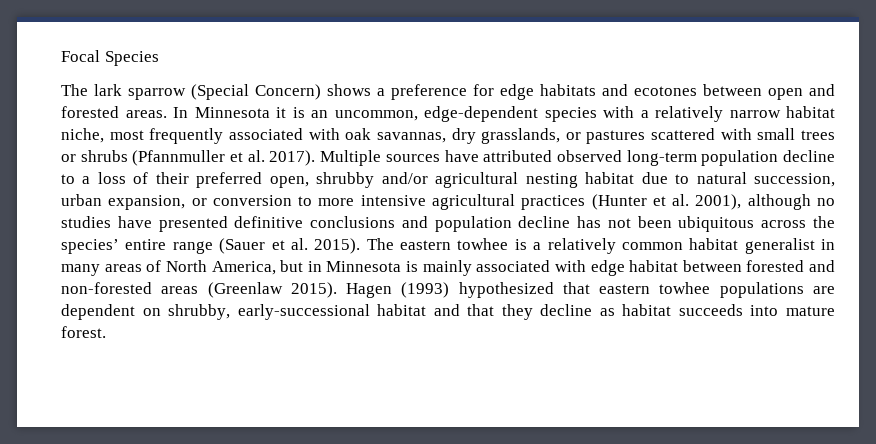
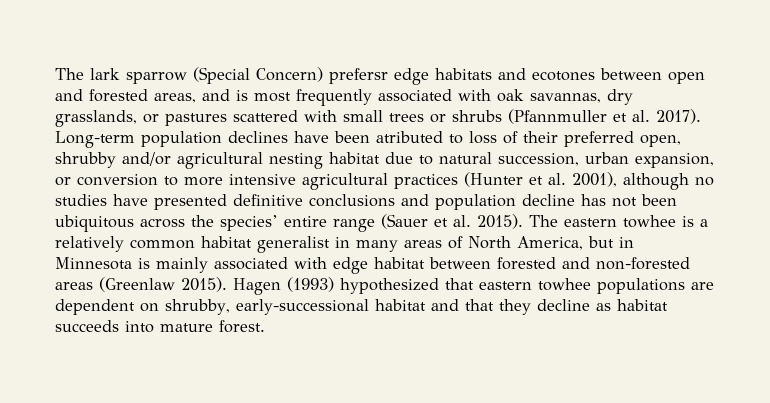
- Focal Species
- The lark sparrow (Special Concern) shows a preference for edge habitats and ecotones between open and forested areas. In Minnesota it is an uncommon, edge-dependent species with a relatively narrow habitat niche, most frequently associated with oak savannas, dry grasslands, or pastures scattered with small trees or shrubs (Pfannmuller et al. 2017).
+ The lark sparrow (Special Concern) prefersr edge habitats and ecotones between open and forested areas, and is most frequently associated with oak savannas, dry grasslands, or pastures scattered with small trees or shrubs (Pfannmuller et al. 2017).
- Multiple sources have attributed observed long-term population decline to a loss of their preferred open, shrubby and/or agricultural nesting habitat due to natural succession, urban expansion, or conversion to more intensive agricultural practices (Hunter et al. 2001), although no studies have presented definitive conclusions and population decline has not been ubiquitous across the species’ entire range (Sauer et al. 2015).
+ Long-term population declines have been atributed to loss of their preferred open, shrubby and/or agricultural nesting habitat due to natural succession, urban expansion, or conversion to more intensive agricultural practices (Hunter et al. 2001), although no studies have presented definitive conclusions and population decline has not been ubiquitous across the species’ entire range (Sauer et al. 2015).

